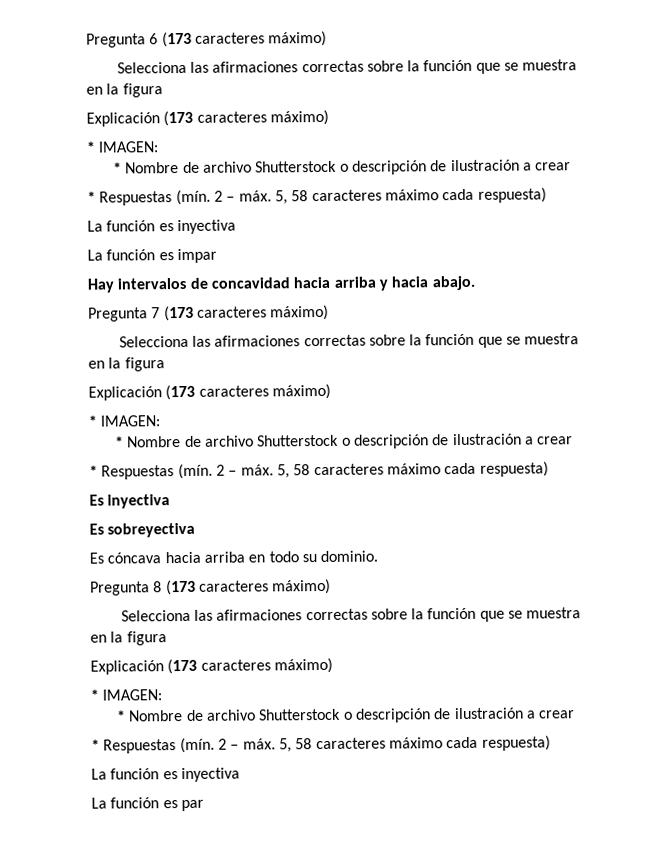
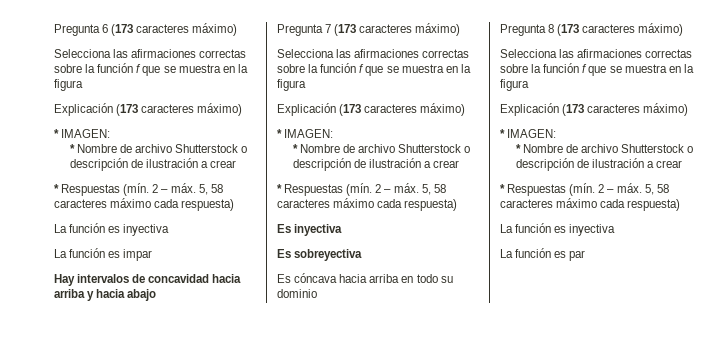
  Pregunta 6 (173 caracteres máximo)
- Selecciona las afirmaciones correctas sobre la función que se muestra en la figura
+ Selecciona las afirmaciones correctas sobre la función f que se muestra en la figura
- Hay intervalos de concavidad hacia arriba y hacia abajo.
+ Hay intervalos de concavidad hacia arriba y hacia abajo
  Pregunta 7 (173 caracteres máximo)
- Selecciona las afirmaciones correctas sobre la función que se muestra en la figura
+ Selecciona las afirmaciones correctas sobre la función f que se muestra en la figura
- Es cóncava hacia arriba en todo su dominio.
+ Es cóncava hacia arriba en todo su dominio
  Pregunta 8 (173 caracteres máximo)
- Selecciona las afirmaciones correctas sobre la función que se muestra en la figura
+ Selecciona las afirmaciones correctas sobre la función f que se muestra en la figura

